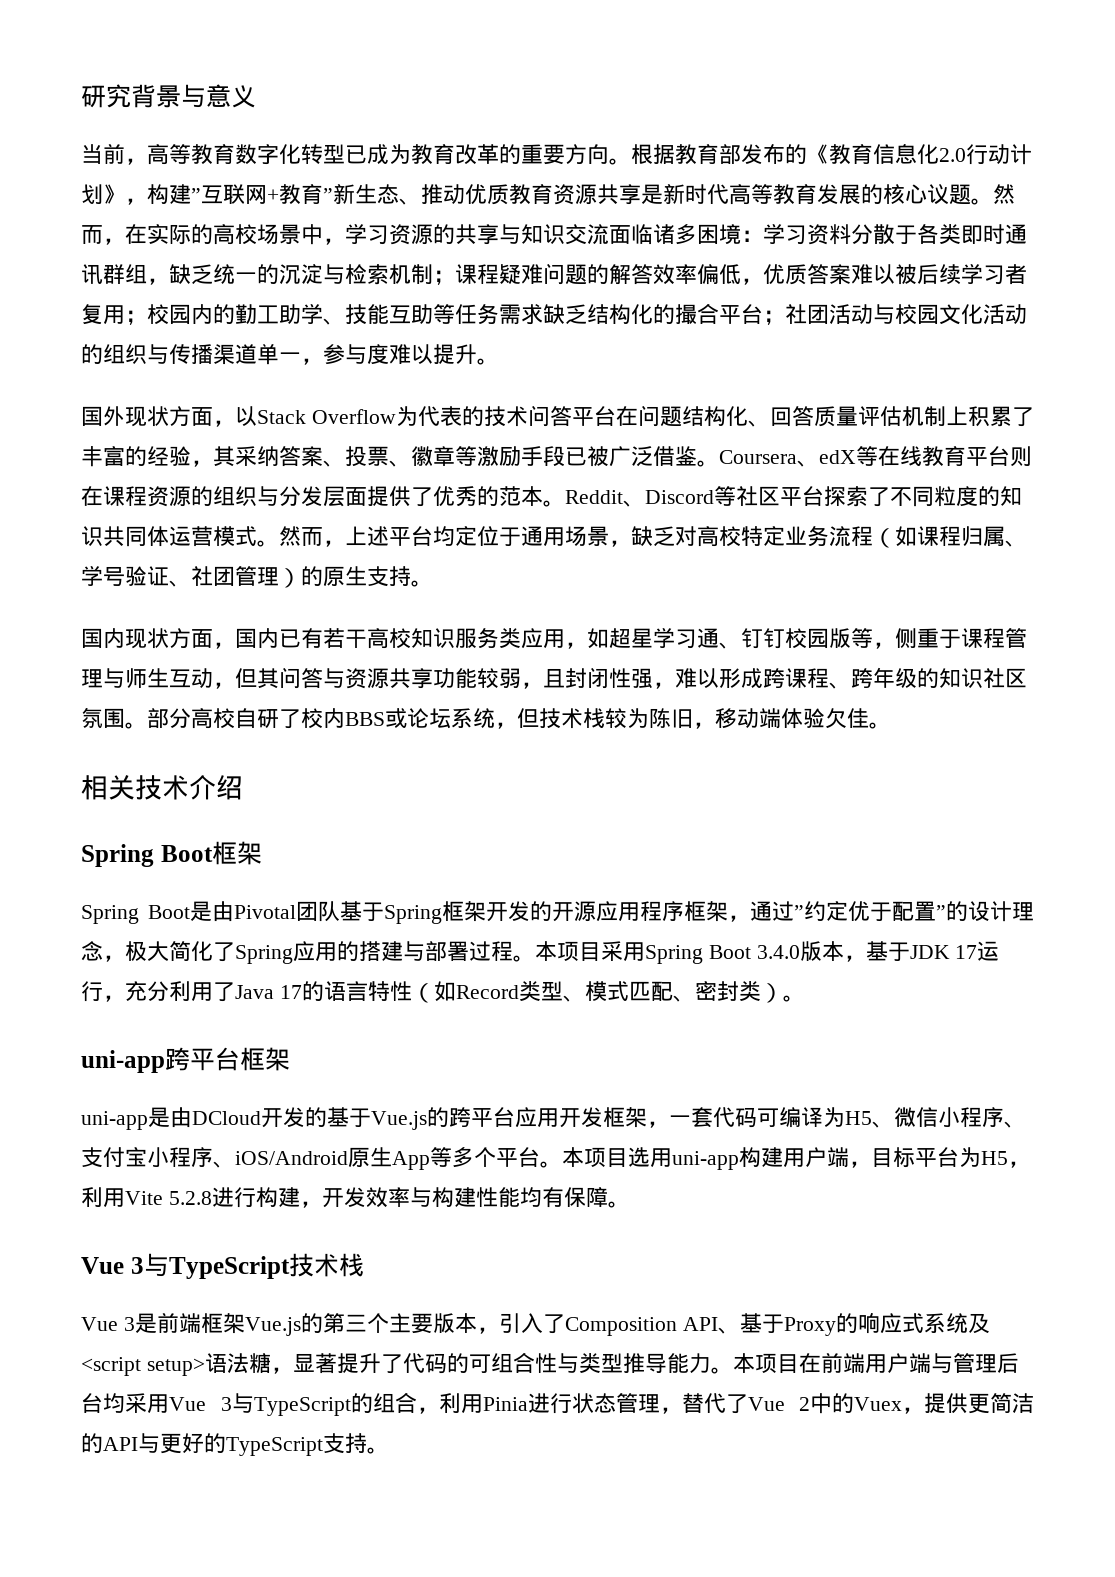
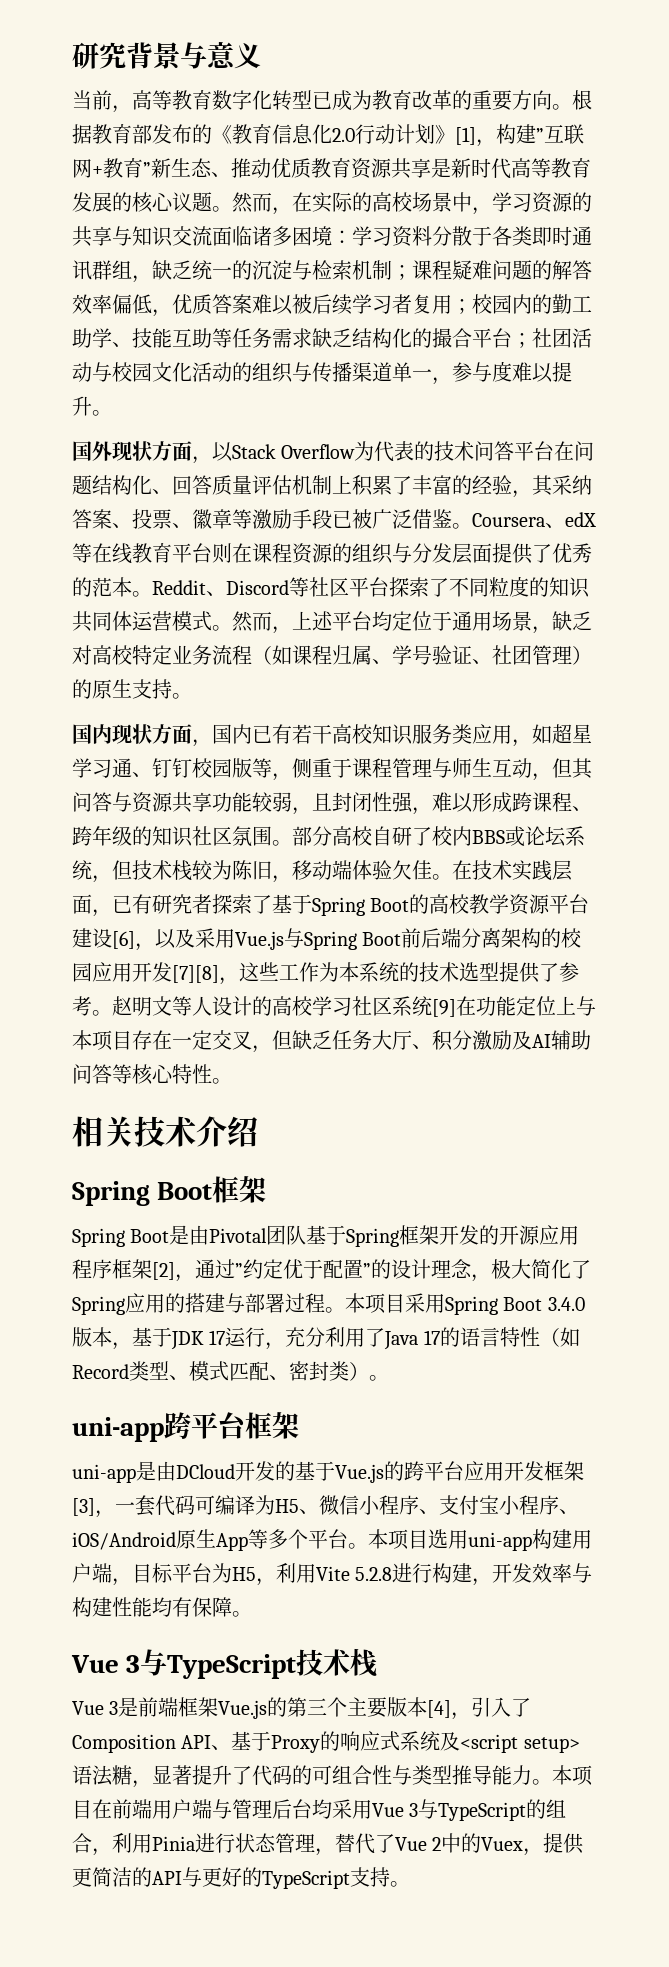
- 根据教育部发布的《教育信息化2.0行动计划》，构建”互联网+教育”新生态、推动优质教育资源共享是新时代高等教育发展的核心议题。
+ 根据教育部发布的《教育信息化2.0行动计划》[1]，构建”互联网+教育”新生态、推动优质教育资源共享是新时代高等教育发展的核心议题。
+ 在技术实践层面，已有研究者探索了基于Spring Boot的高校教学资源平台建设[6]，以及采用Vue.js与Spring Boot前后端分离架构的校园应用开发[7][8]，这些工作为本系统的技术选型提供了参考。赵明文等人设计的高校学习社区系统[9]在功能定位上与本项目存在一定交叉，但缺乏任务大厅、积分激励及AI辅助问答等核心特性。
- Spring Boot是由Pivotal团队基于Spring框架开发的开源应用程序框架，通过”约定优于配置”的设计理念，极大简化了Spring应用的搭建与部署过程。
+ Spring Boot是由Pivotal团队基于Spring框架开发的开源应用程序框架[2]，通过”约定优于配置”的设计理念，极大简化了Spring应用的搭建与部署过程。
- uni-app是由DCloud开发的基于Vue.js的跨平台应用开发框架，一套代码可编译为H5、微信小程序、支付宝小程序、iOS/Android原生App等多个平台。
+ uni-app是由DCloud开发的基于Vue.js的跨平台应用开发框架[3]，一套代码可编译为H5、微信小程序、支付宝小程序、iOS/Android原生App等多个平台。
- Vue 3是前端框架Vue.js的第三个主要版本，引入了Composition API、基于Proxy的响应式系统及<script setup>语法糖，显著提升了代码的可组合性与类型推导能力。
+ Vue 3是前端框架Vue.js的第三个主要版本[4]，引入了Composition API、基于Proxy的响应式系统及<script setup>语法糖，显著提升了代码的可组合性与类型推导能力。

